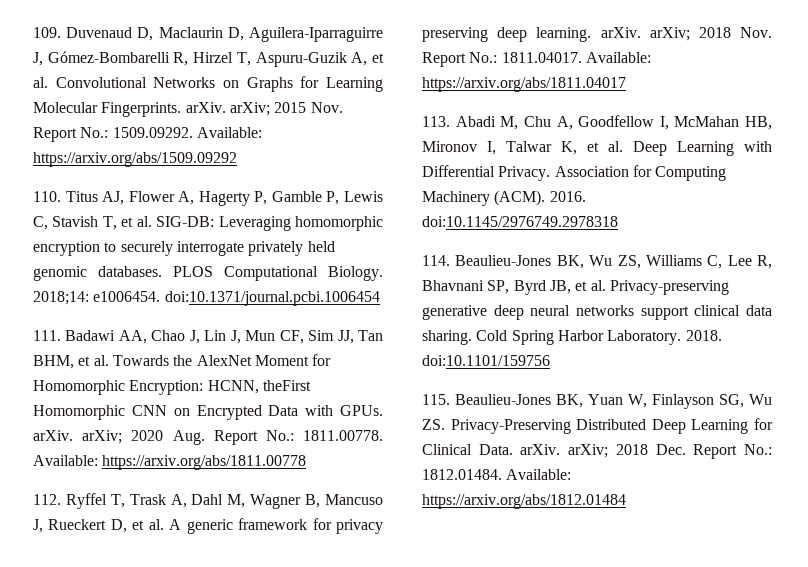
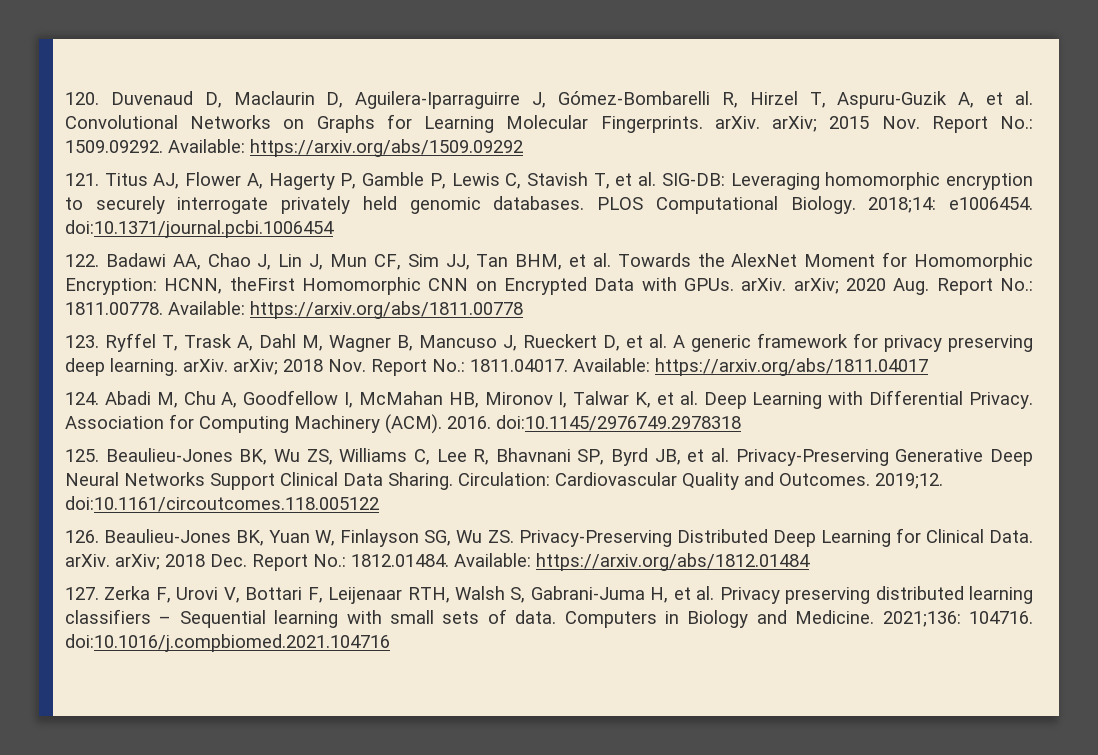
- 109. Duvenaud D, Maclaurin D, Aguilera-Iparraguirre J, Gómez-Bombarelli R, Hirzel T, Aspuru-Guzik A, et al. Convolutional Networks on Graphs for Learning Molecular Fingerprints. arXiv. arXiv; 2015 Nov. Report No.: 1509.09292. Available: https://arxiv.org/abs/1509.09292
+ 120. Duvenaud D, Maclaurin D, Aguilera-Iparraguirre J, Gómez-Bombarelli R, Hirzel T, Aspuru-Guzik A, et al. Convolutional Networks on Graphs for Learning Molecular Fingerprints. arXiv. arXiv; 2015 Nov. Report No.: 1509.09292. Available: https://arxiv.org/abs/1509.09292
- 110. Titus AJ, Flower A, Hagerty P, Gamble P, Lewis C, Stavish T, et al. SIG-DB: Leveraging homomorphic encryption to securely interrogate privately held genomic databases.
+ 121. Titus AJ, Flower A, Hagerty P, Gamble P, Lewis C, Stavish T, et al. SIG-DB: Leveraging homomorphic encryption to securely interrogate privately held genomic databases.
- 111. Badawi AA, Chao J, Lin J, Mun CF, Sim JJ, Tan BHM, et al. Towards the AlexNet Moment for Homomorphic Encryption: HCNN, theFirst Homomorphic CNN on Encrypted Data with GPUs. arXiv. arXiv; 2020 Aug. Report No.: 1811.00778. Available: https://arxiv.org/abs/1811.00778
+ 122. Badawi AA, Chao J, Lin J, Mun CF, Sim JJ, Tan BHM, et al. Towards the AlexNet Moment for Homomorphic Encryption: HCNN, theFirst Homomorphic CNN on Encrypted Data with GPUs. arXiv. arXiv; 2020 Aug. Report No.: 1811.00778. Available: https://arxiv.org/abs/1811.00778
- 112. Ryffel T, Trask A, Dahl M, Wagner B, Mancuso J, Rueckert D, et al. A generic framework for privacy preserving deep learning. arXiv. arXiv; 2018 Nov. Report No.: 1811.04017. Available: https://arxiv.org/abs/1811.04017
+ 123. Ryffel T, Trask A, Dahl M, Wagner B, Mancuso J, Rueckert D, et al. A generic framework for privacy preserving deep learning. arXiv. arXiv; 2018 Nov. Report No.: 1811.04017. Available: https://arxiv.org/abs/1811.04017
- 113. Abadi M, Chu A, Goodfellow I, McMahan HB, Mironov I, Talwar K, et al. Deep Learning with Differential Privacy.
+ 124. Abadi M, Chu A, Goodfellow I, McMahan HB, Mironov I, Talwar K, et al. Deep Learning with Differential Privacy.
- 114. Beaulieu-Jones BK, Wu ZS, Williams C, Lee R, Bhavnani SP, Byrd JB, et al. Privacy-preserving generative deep neural networks support clinical data sharing. Cold Spring Harbor Laboratory. 2018. doi:10.1101/159756
- 115. Beaulieu-Jones BK, Yuan W, Finlayson SG, Wu ZS. Privacy-Preserving Distributed Deep Learning for Clinical Data. arXiv. arXiv; 2018 Dec. Report No.: 1812.01484. Available: https://arxiv.org/abs/1812.01484
+ 125. Beaulieu-Jones BK, Wu ZS, Williams C, Lee R, Bhavnani SP, Byrd JB, et al. Privacy-Preserving Generative Deep Neural Networks Support Clinical Data Sharing. Circulation: Cardiovascular Quality and Outcomes. 2019;12. doi:10.1161/circoutcomes.118.005122
+ 126. Beaulieu-Jones BK, Yuan W, Finlayson SG, Wu ZS. Privacy-Preserving Distributed Deep Learning for Clinical Data. arXiv. arXiv; 2018 Dec. Report No.: 1812.01484. Available: https://arxiv.org/abs/1812.01484
+ 127. Zerka F, Urovi V, Bottari F, Leijenaar RTH, Walsh S, Gabrani-Juma H, et al. Privacy preserving distributed learning classifiers – Sequential learning with small sets of data. Computers in Biology and Medicine. 2021;136: 104716. doi:10.1016/j.compbiomed.2021.104716

